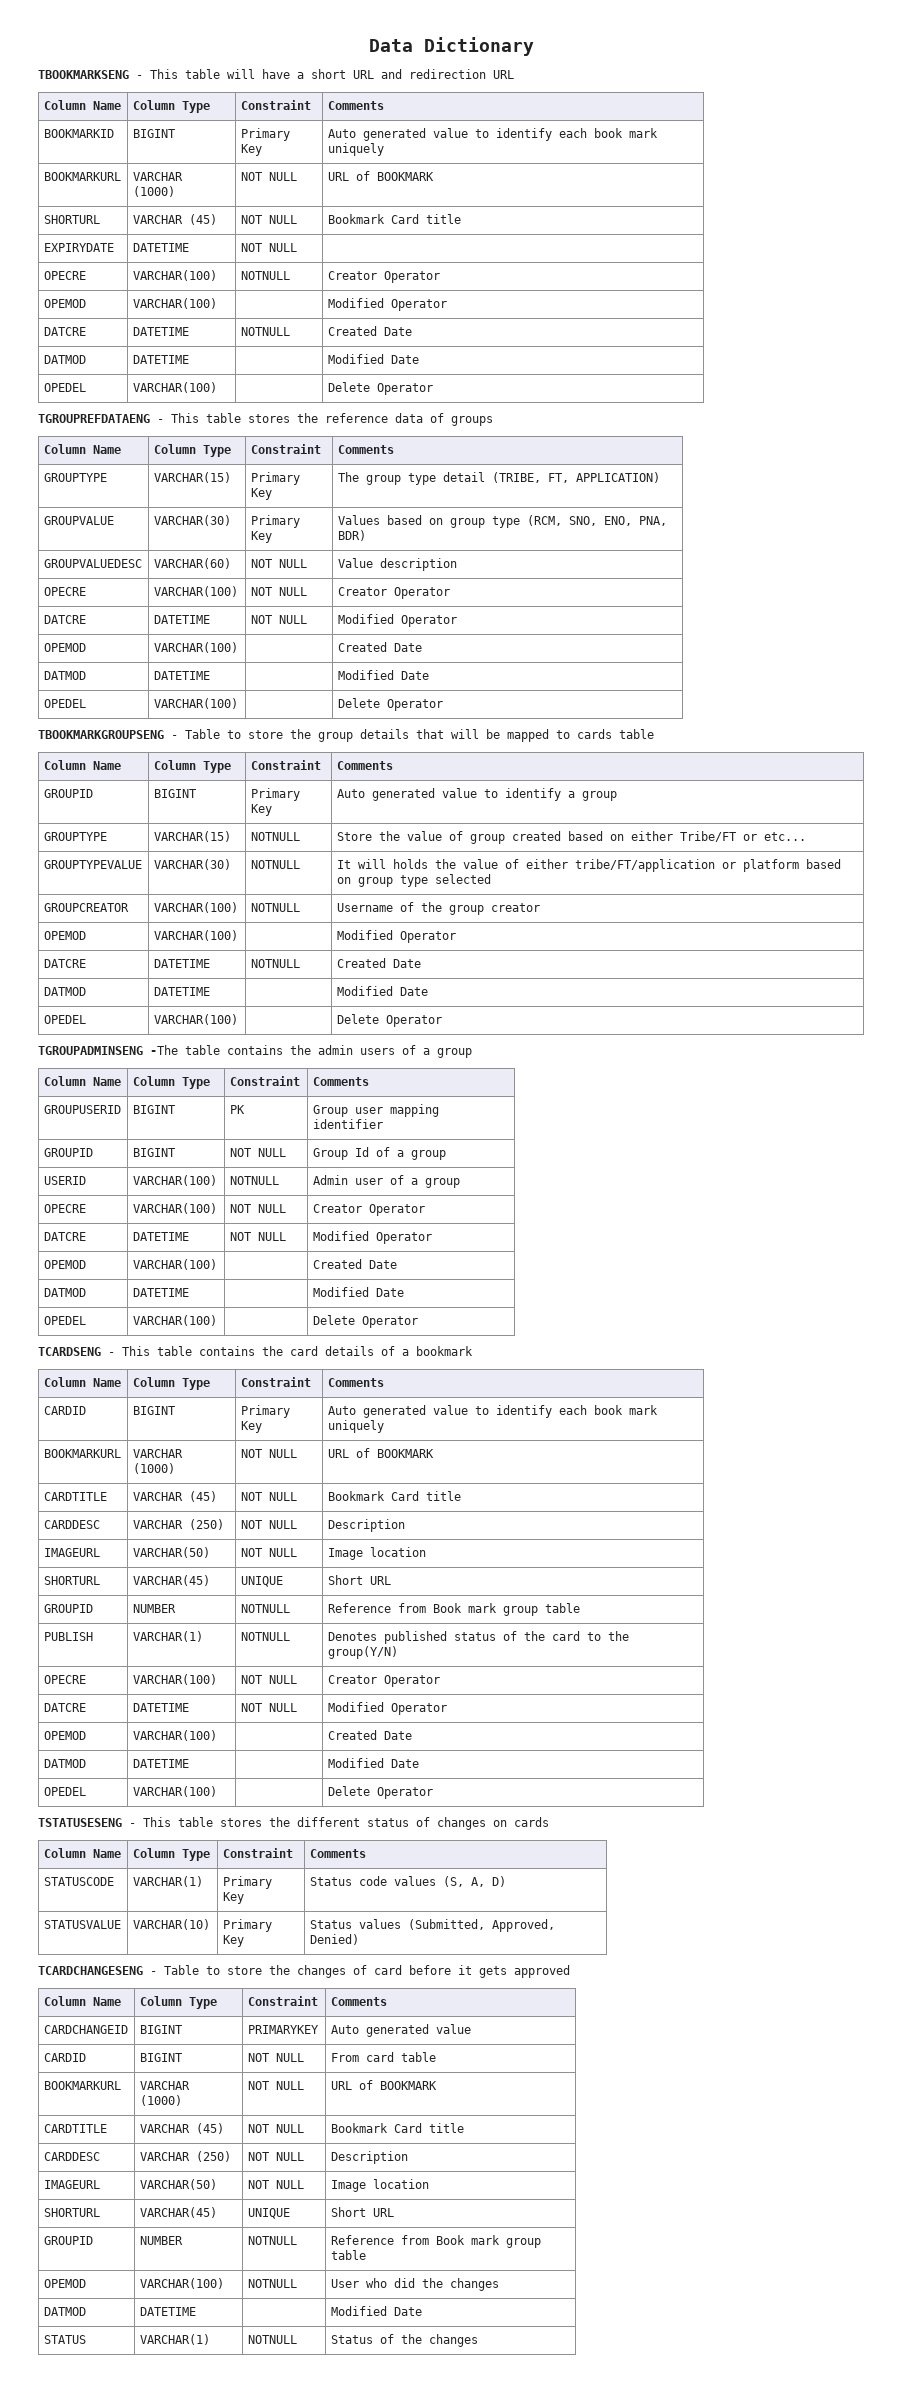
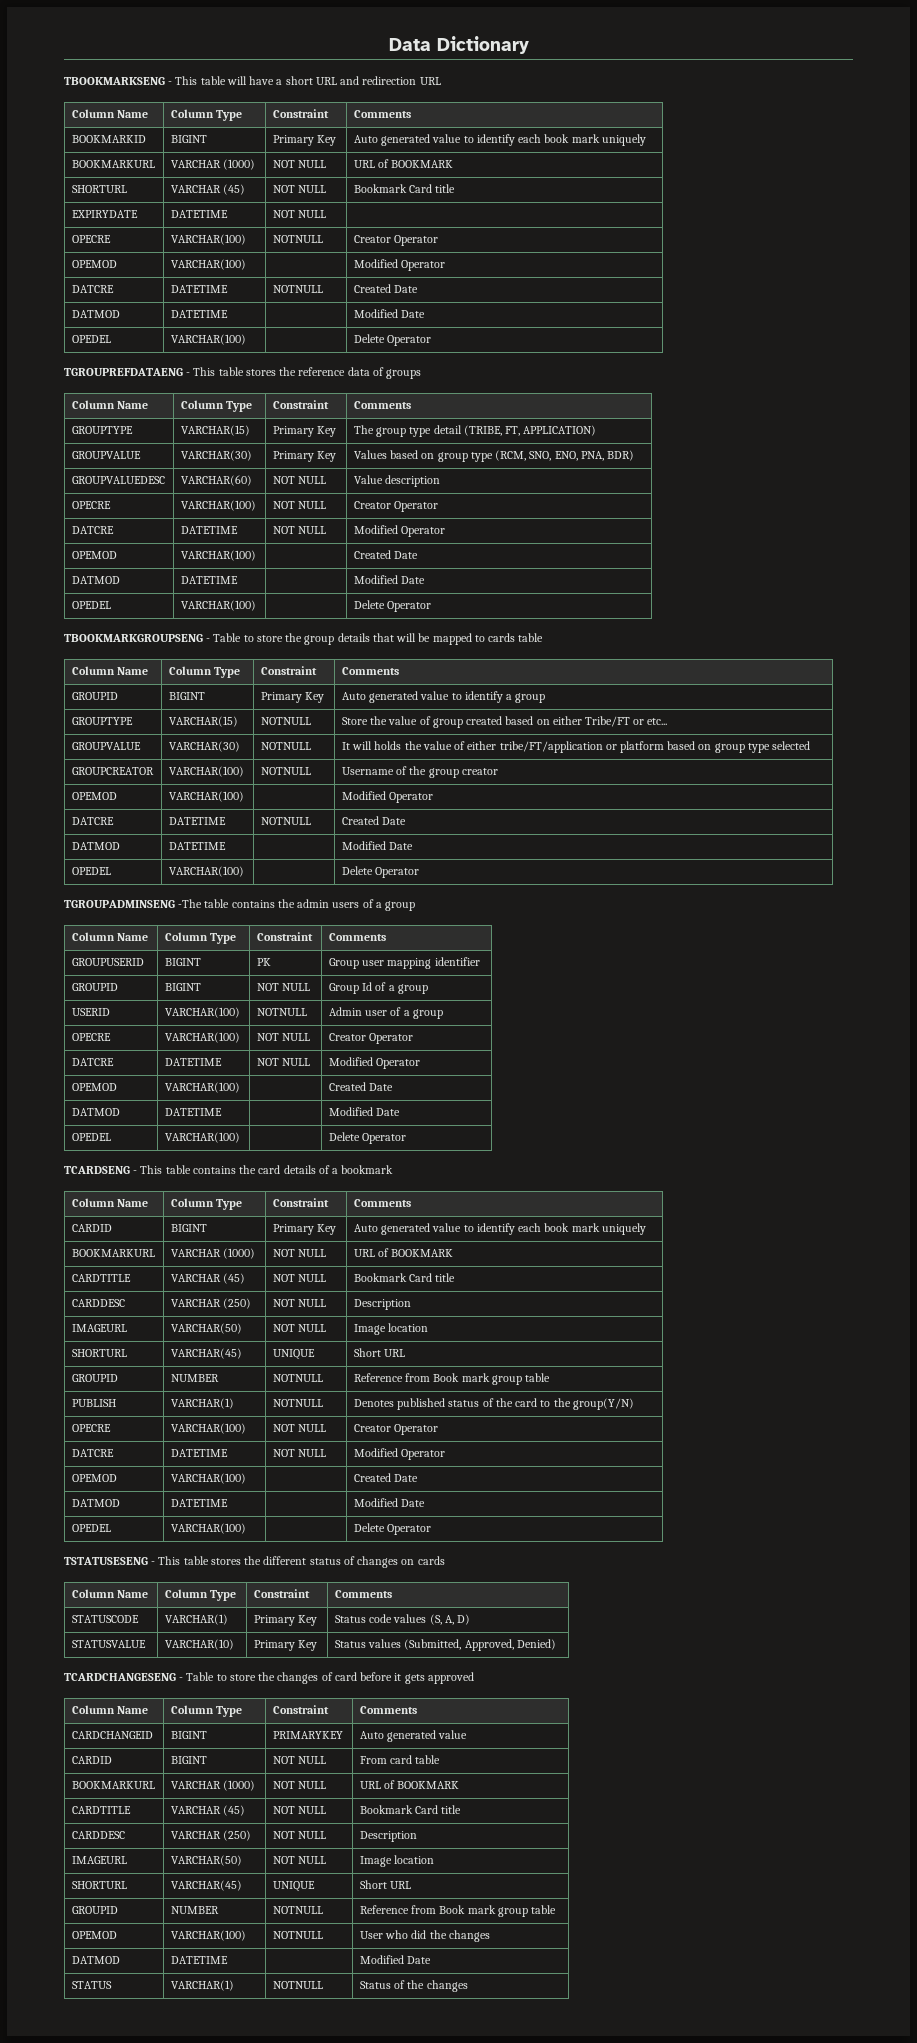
- GROUPTYPEVALUE | VARCHAR(30) | NOTNULL | It will holds the value of either tribe/FT/application or platform based on group type selected
+ GROUPVALUE | VARCHAR(30) | NOTNULL | It will holds the value of either tribe/FT/application or platform based on group type selected

